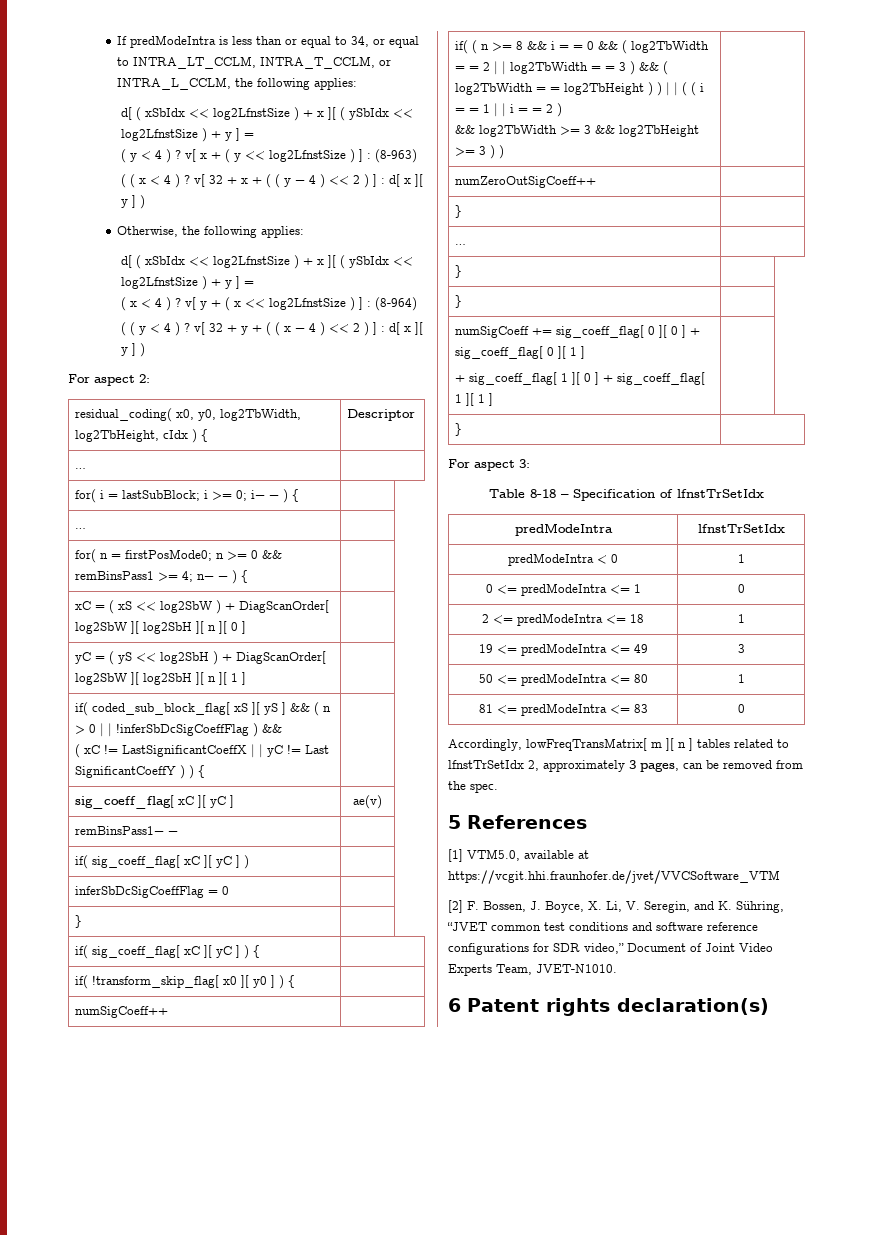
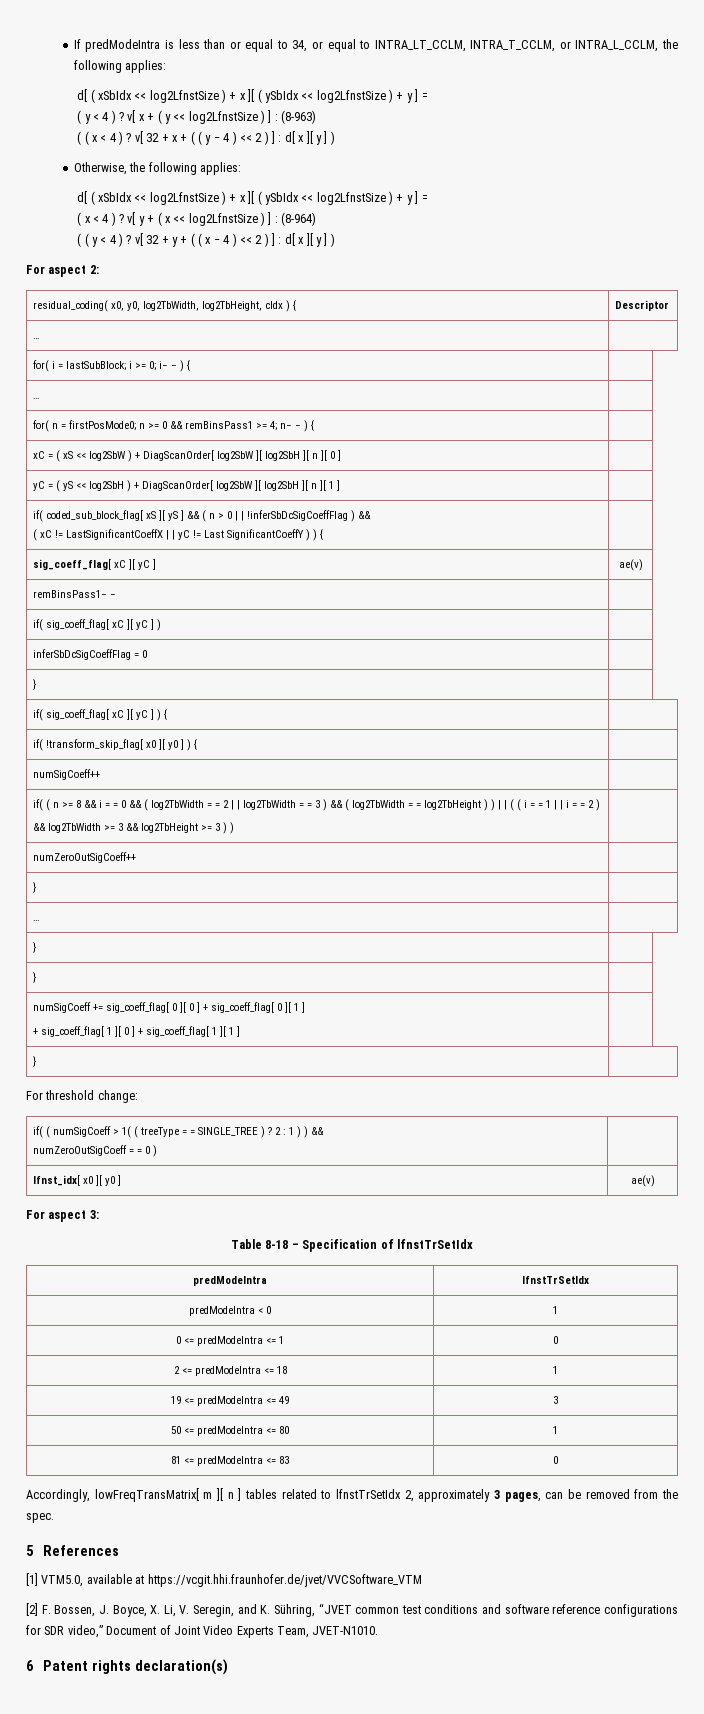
+ For threshold change:
+ if( ( numSigCoeff > 1( ( treeType = = SINGLE_TREE ) ? 2 : 1 ) ) &&
+ numZeroOutSigCoeff = = 0 ) |
+ lfnst_idx[ x0 ][ y0 ] | ae(v)

